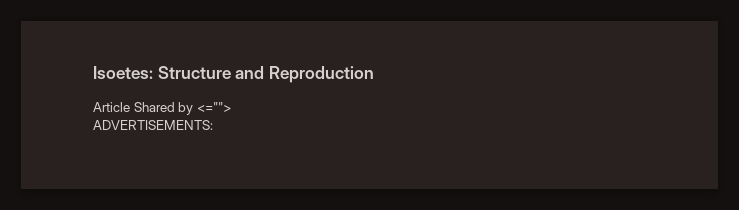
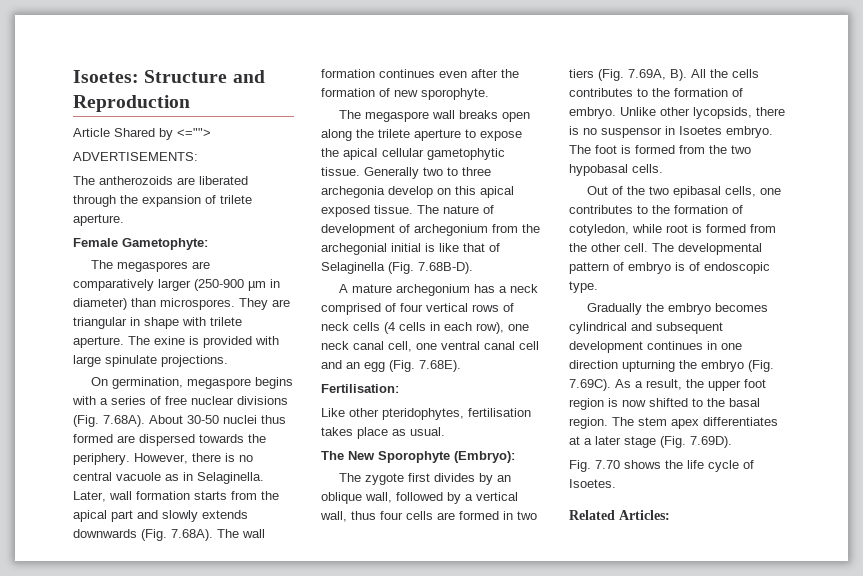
+ The antherozoids are liberated through the expansion of trilete aperture.
+ Female Gametophyte:
+ The megaspores are comparatively larger (250-900 µm in diameter) than microspores. They are triangular in shape with trilete aperture. The exine is provided with large spinulate projections.
+ On germination, megaspore begins with a series of free nuclear divisions (Fig. 7.68A). About 30-50 nuclei thus formed are dispersed towards the periphery. However, there is no central vacuole as in Selaginella. Later, wall formation starts from the apical part and slowly extends downwards (Fig. 7.68A). The wall formation continues even after the formation of new sporophyte.
+ The megaspore wall breaks open along the trilete aperture to expose the apicaI cellular gametophytic tissue. Generally two to three archegonia develop on this apical exposed tissue. The nature of development of archegonium from the archegonial initial is like that of Selaginella (Fig. 7.68B-D).
+ A mature archegonium has a neck comprised of four vertical rows of neck cells (4 cells in each row), one neck canal cell, one ventral canal cell and an egg (Fig. 7.68E).
+ Fertilisation:
+ Like other pteridophytes, fertilisation takes place as usual.
+ The New Sporophyte (Embryo):
+ The zygote first divides by an oblique wall, followed by a vertical wall, thus four cells are formed in two tiers (Fig. 7.69A, B). All the cells contributes to the formation of embryo. Unlike other lycopsids, there is no suspensor in Isoetes embryo. The foot is formed from the two hypobasal cells.
+ Out of the two epibasal cells, one contributes to the formation of cotyledon, while root is formed from the other cell. The developmental pattern of embryo is of endoscopic type.
+ Gradually the embryo becomes cylindrical and subsequent development continues in one direction upturning the embryo (Fig. 7.69C). As a result, the upper foot region is now shifted to the basal region. The stem apex differentiates at a later stage (Fig. 7.69D).
+ Fig. 7.70 shows the life cycle of Isoetes.
+ Related Articles:

